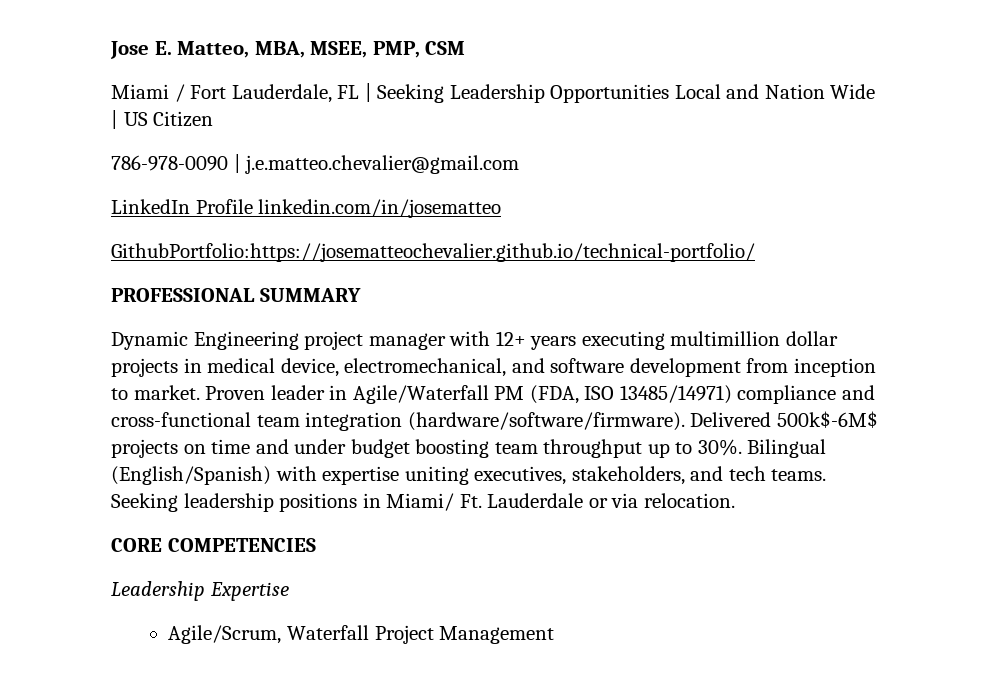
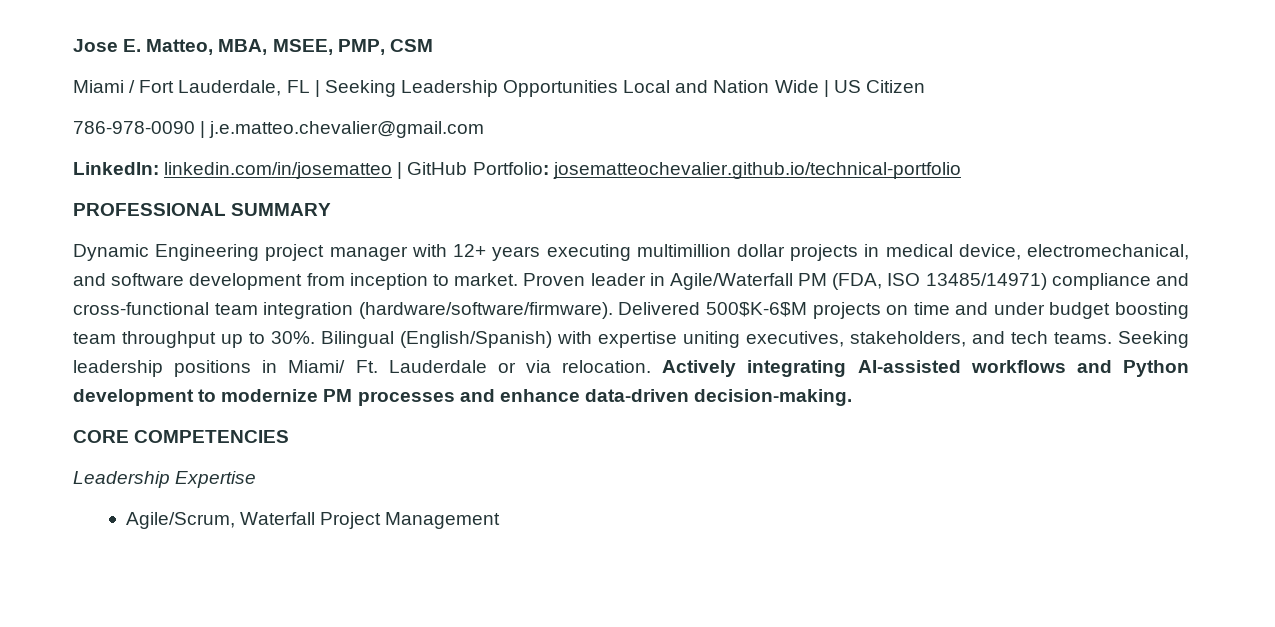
- LinkedIn Profile linkedin.com/in/josematteo
- GithubPortfolio:https://josematteochevalier.github.io/technical-portfolio/
+ LinkedIn: linkedin.com/in/josematteo | GitHub Portfolio: josematteochevalier.github.io/technical-portfolio
- Delivered 500k$-6M$ projects on time and under budget boosting team throughput up to 30%.
+ Delivered 500$K-6$M projects on time and under budget boosting team throughput up to 30%.
+ Actively integrating AI-assisted workflows and Python development to modernize PM processes and enhance data-driven decision-making.

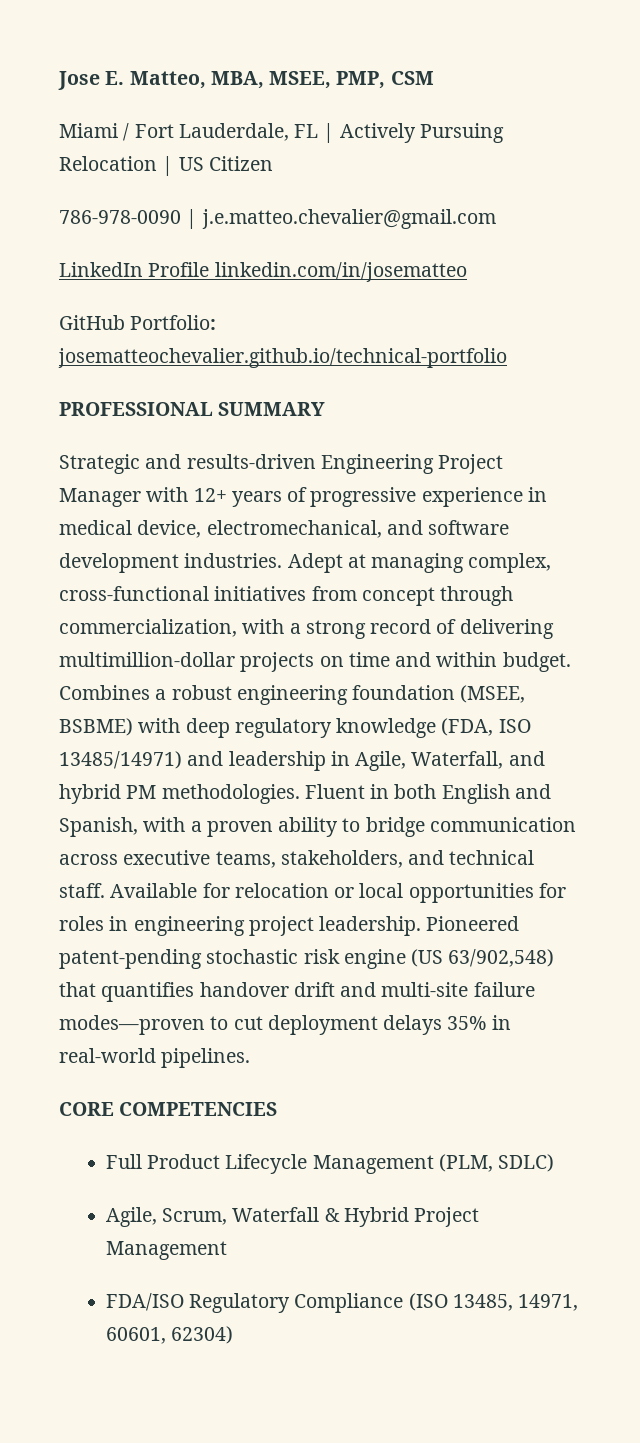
- Miami / Fort Lauderdale, FL | Seeking Leadership Opportunities Local and Nation Wide | US Citizen
+ Miami / Fort Lauderdale, FL | Actively Pursuing Relocation | US Citizen
- LinkedIn: linkedin.com/in/josematteo | GitHub Portfolio: josematteochevalier.github.io/technical-portfolio
+ LinkedIn Profile linkedin.com/in/josematteo
+ GitHub Portfolio: josematteochevalier.github.io/technical-portfolio
- Dynamic Engineering project manager with 12+ years executing multimillion dollar projects in medical device, electromechanical, and software development from inception to market. Proven leader in Agile/Waterfall PM (FDA, ISO 13485/14971) compliance and cross-functional team integration (hardware/software/firmware). Delivered 500$K-6$M projects on time and under budget boosting team throughput up to 30%. Bilingual (English/Spanish) with expertise uniting executives, stakeholders, and tech teams. Seeking leadership positions in Miami/ Ft. Lauderdale or via relocation. Actively integrating AI-assisted workflows and Python development to modernize PM processes and enhance data-driven decision-making.
+ Strategic and results-driven Engineering Project Manager with 12+ years of progressive experience in medical device, electromechanical, and software development industries. Adept at managing complex, cross-functional initiatives from concept through commercialization, with a strong record of delivering multimillion-dollar projects on time and within budget. Combines a robust engineering foundation (MSEE, BSBME) with deep regulatory knowledge (FDA, ISO 13485/14971) and leadership in Agile, Waterfall, and hybrid PM methodologies. Fluent in both English and Spanish, with a proven ability to bridge communication across executive teams, stakeholders, and technical staff. Available for relocation or local opportunities for roles in engineering project leadership. Pioneered patent-pending stochastic risk engine (US 63/902,548) that quantifies handover drift and multi-site failure modes—proven to cut deployment delays 35% in real-world pipelines.
  CORE COMPETENCIES
- Leadership Expertise
- Agile/Scrum, Waterfall Project Management
+ Full Product Lifecycle Management (PLM, SDLC)
+ Agile, Scrum, Waterfall & Hybrid Project Management
+ FDA/ISO Regulatory Compliance (ISO 13485, 14971, 60601, 62304)

